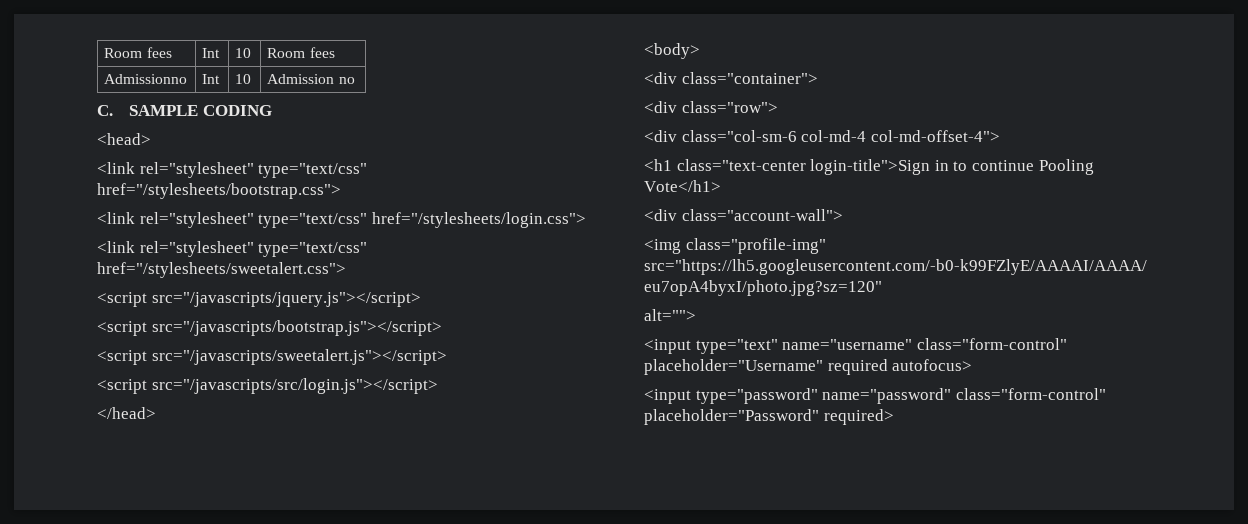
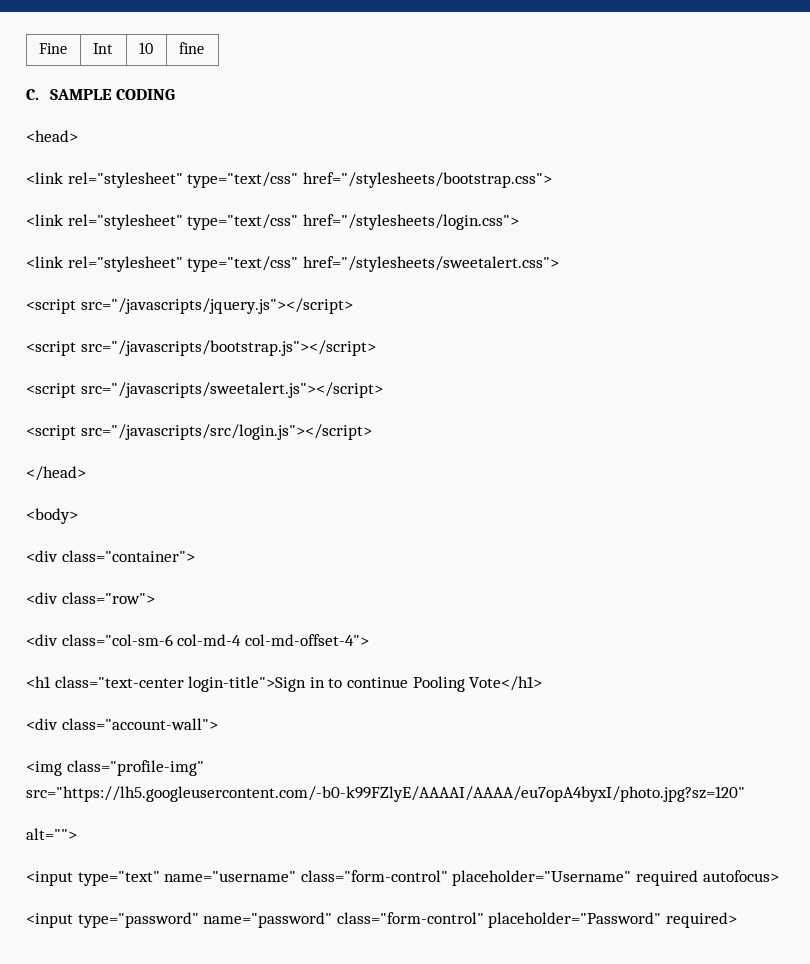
- Room fees | Int | 10 | Room fees
- Admissionno | Int | 10 | Admission no
+ Fine | Int | 10 | fine

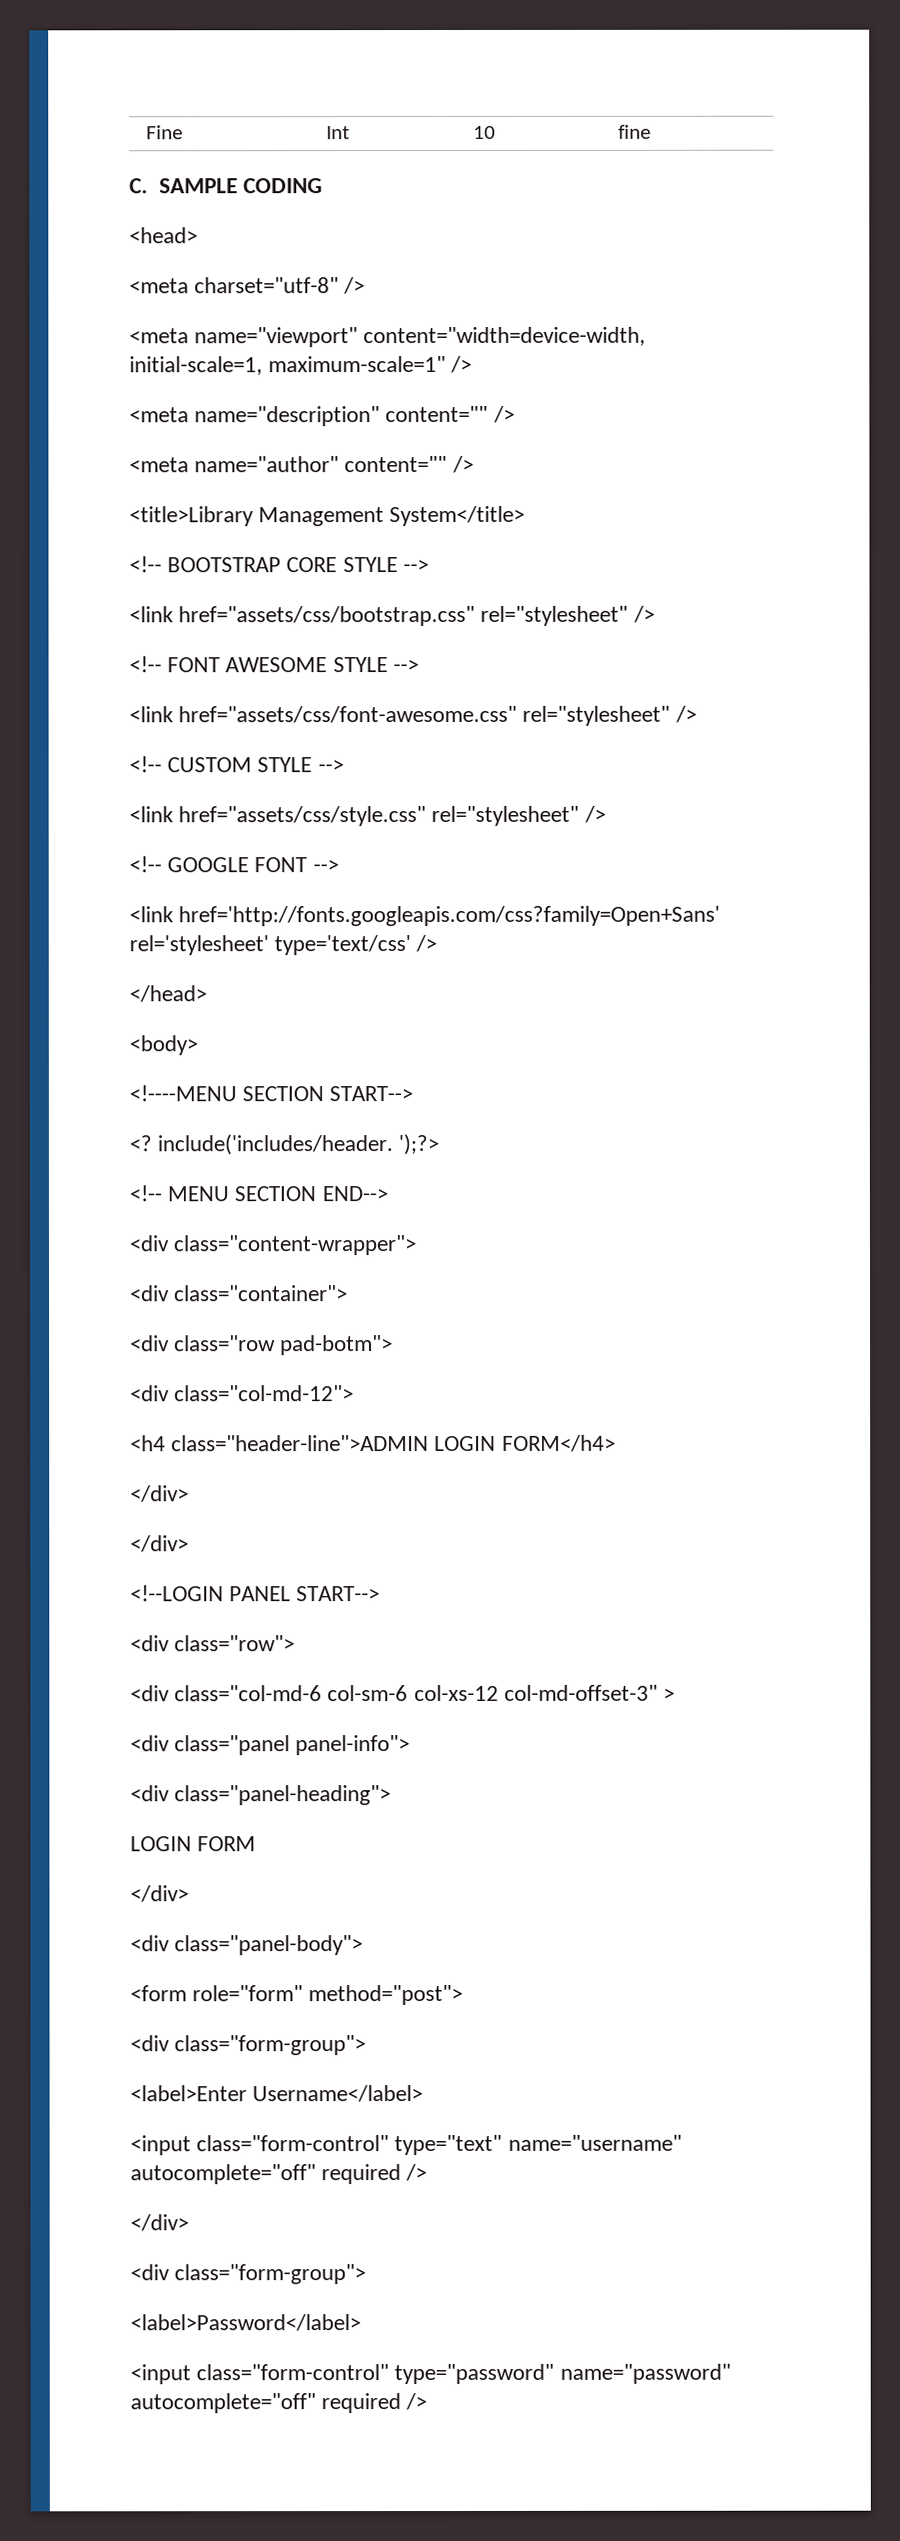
- <link rel="stylesheet" type="text/css" href="/stylesheets/bootstrap.css">
- <link rel="stylesheet" type="text/css" href="/stylesheets/login.css">
- <link rel="stylesheet" type="text/css" href="/stylesheets/sweetalert.css">
- <script src="/javascripts/jquery.js"></script>
- <script src="/javascripts/bootstrap.js"></script>
- <script src="/javascripts/sweetalert.js"></script>
- <script src="/javascripts/src/login.js"></script>
+ <meta charset="utf-8" />
+ <meta name="viewport" content="width=device-width, initial-scale=1, maximum-scale=1" />
+ <meta name="description" content="" />
+ <meta name="author" content="" />
+ <title>Library Management System</title>
+ <!-- BOOTSTRAP CORE STYLE -->
+ <link href="assets/css/bootstrap.css" rel="stylesheet" />
+ <!-- FONT AWESOME STYLE -->
+ <link href="assets/css/font-awesome.css" rel="stylesheet" />
+ <!-- CUSTOM STYLE -->
+ <link href="assets/css/style.css" rel="stylesheet" />
+ <!-- GOOGLE FONT -->
+ <link href='http://fonts.googleapis.com/css?family=Open+Sans' rel='stylesheet' type='text/css' />
  </head>
  <body>
+ <!----MENU SECTION START-->
+ <? include('includes/header. ');?>
+ <!-- MENU SECTION END-->
+ <div class="content-wrapper">
  <div class="container">
+ <div class="row pad-botm">
+ <div class="col-md-12">
+ <h4 class="header-line">ADMIN LOGIN FORM</h4>
+ </div>
+ </div>
+ <!--LOGIN PANEL START-->
  <div class="row">
- <div class="col-sm-6 col-md-4 col-md-offset-4">
- <h1 class="text-center login-title">Sign in to continue Pooling Vote</h1>
- <div class="account-wall">
- <img class="profile-img" src="https://lh5.googleusercontent.com/-b0-k99FZlyE/AAAAI/AAAA/eu7opA4byxI/photo.jpg?sz=120"
- alt="">
- <input type="text" name="username" class="form-control" placeholder="Username" required autofocus>
- <input type="password" name="password" class="form-control" placeholder="Password" required>
+ <div class="col-md-6 col-sm-6 col-xs-12 col-md-offset-3" >
+ <div class="panel panel-info">
+ <div class="panel-heading">
+ LOGIN FORM
+ </div>
+ <div class="panel-body">
+ <form role="form" method="post">
+ <div class="form-group">
+ <label>Enter Username</label>
+ <input class="form-control" type="text" name="username" autocomplete="off" required />
+ </div>
+ <div class="form-group">
+ <label>Password</label>
+ <input class="form-control" type="password" name="password" autocomplete="off" required />

